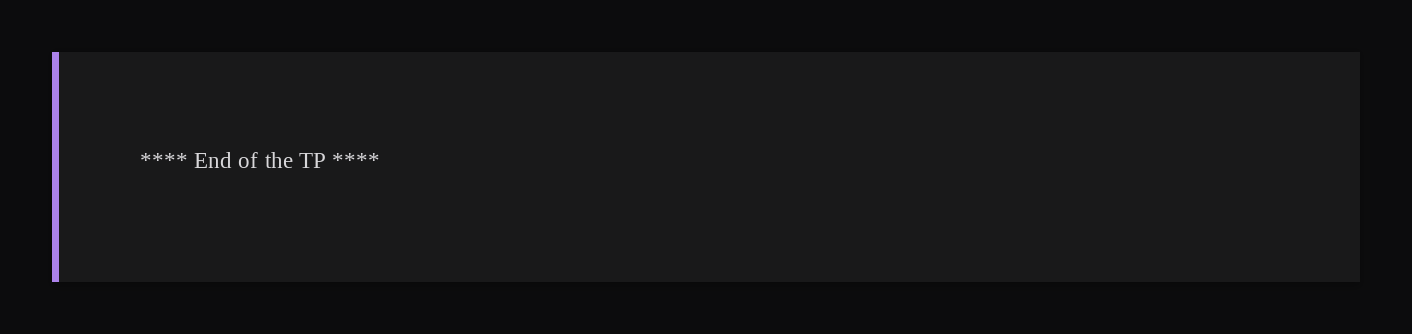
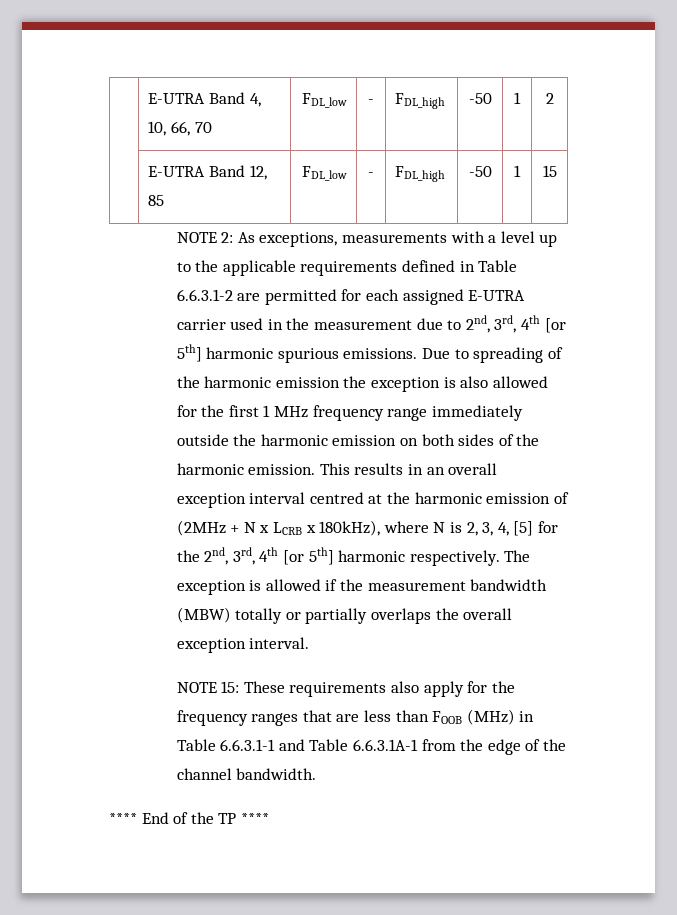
+ | E-UTRA Band 4, 10, 66, 70 | FDL_low | - | FDL_high | -50 | 1 | 2
+ | E-UTRA Band 12, 85 | FDL_low | - | FDL_high | -50 | 1 | 15
+ NOTE 2: As exceptions, measurements with a level up to the applicable requirements defined in Table 6.6.3.1-2 are permitted for each assigned E-UTRA carrier used in the measurement due to 2nd, 3rd, 4th [or 5th] harmonic spurious emissions. Due to spreading of the harmonic emission the exception is also allowed for the first 1 MHz frequency range immediately outside the harmonic emission on both sides of the harmonic emission. This results in an overall exception interval centred at the harmonic emission of (2MHz + N x LCRB x 180kHz), where N is 2, 3, 4, [5] for the 2nd, 3rd, 4th [or 5th] harmonic respectively. The exception is allowed if the measurement bandwidth (MBW) totally or partially overlaps the overall exception interval.
+ NOTE 15: These requirements also apply for the frequency ranges that are less than FOOB (MHz) in Table 6.6.3.1-1 and Table 6.6.3.1A-1 from the edge of the channel bandwidth.

